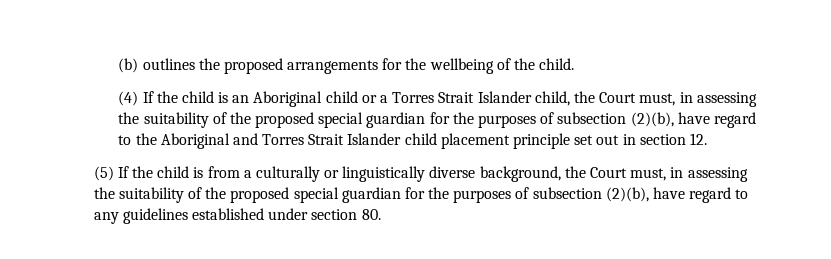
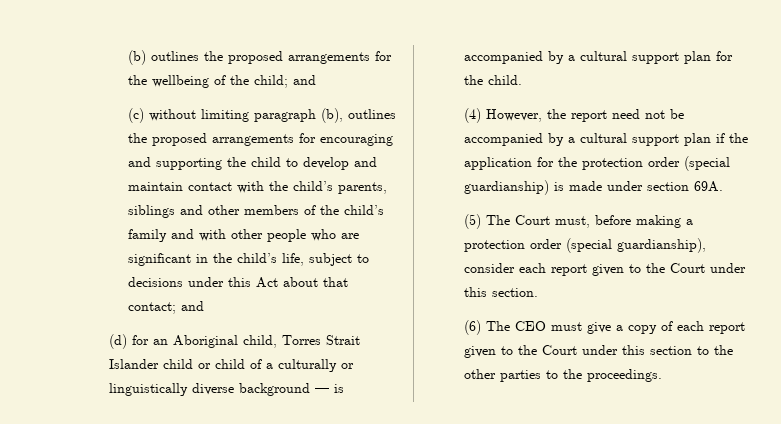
- (b) outlines the proposed arrangements for the wellbeing of the child.
- (4) If the child is an Aboriginal child or a Torres Strait Islander child, the Court must, in assessing the suitability of the proposed special guardian for the purposes of subsection (2)(b), have regard to the Aboriginal and Torres Strait Islander child placement principle set out in section 12.
- (5) If the child is from a culturally or linguistically diverse background, the Court must, in assessing the suitability of the proposed special guardian for the purposes of subsection (2)(b), have regard to any guidelines established under section 80.
+ (b) outlines the proposed arrangements for the wellbeing of the child; and
+ (c) without limiting paragraph (b), outlines the proposed arrangements for encouraging and supporting the child to develop and maintain contact with the child’s parents, siblings and other members of the child’s family and with other people who are significant in the child’s life, subject to decisions under this Act about that contact; and
+ (d) for an Aboriginal child, Torres Strait Islander child or child of a culturally or linguistically diverse background — is accompanied by a cultural support plan for the child.
+ (4) However, the report need not be accompanied by a cultural support plan if the application for the protection order (special guardianship) is made under section 69A.
+ (5) The Court must, before making a protection order (special guardianship), consider each report given to the Court under this section.
+ (6) The CEO must give a copy of each report given to the Court under this section to the other parties to the proceedings.

